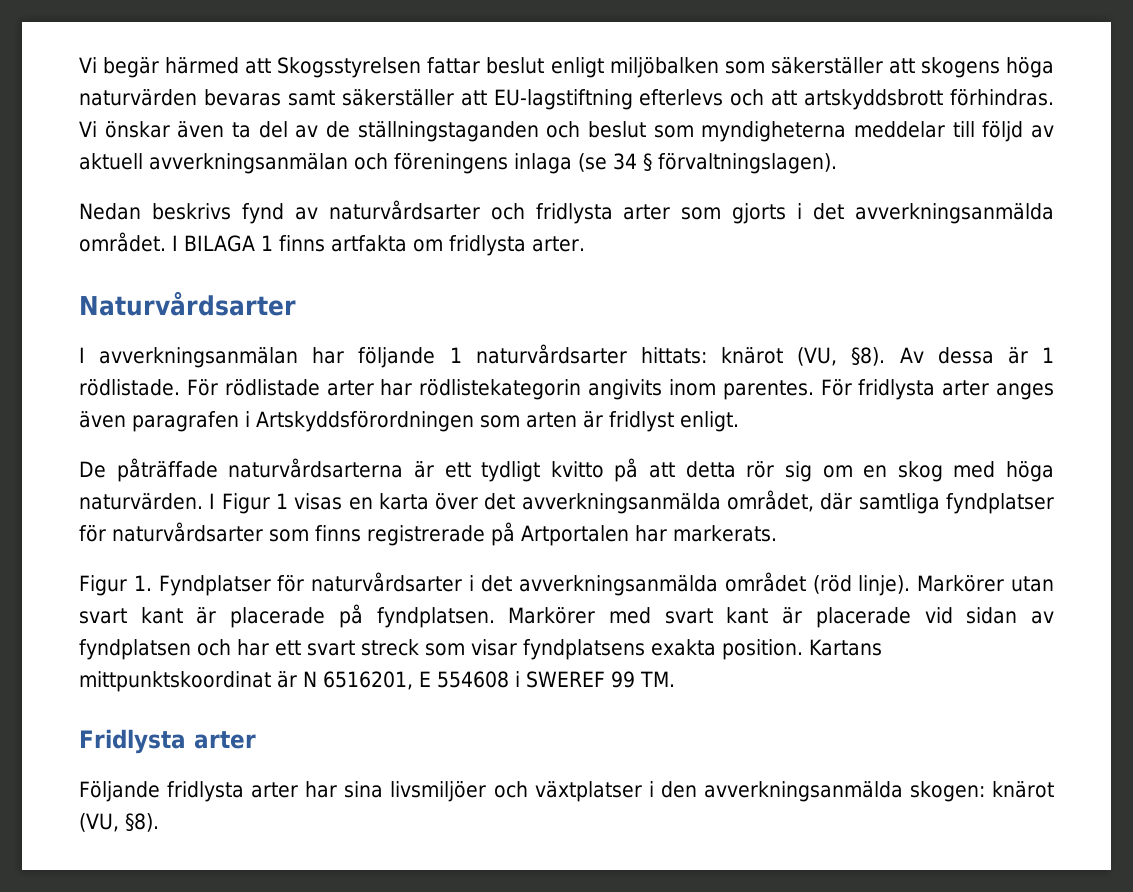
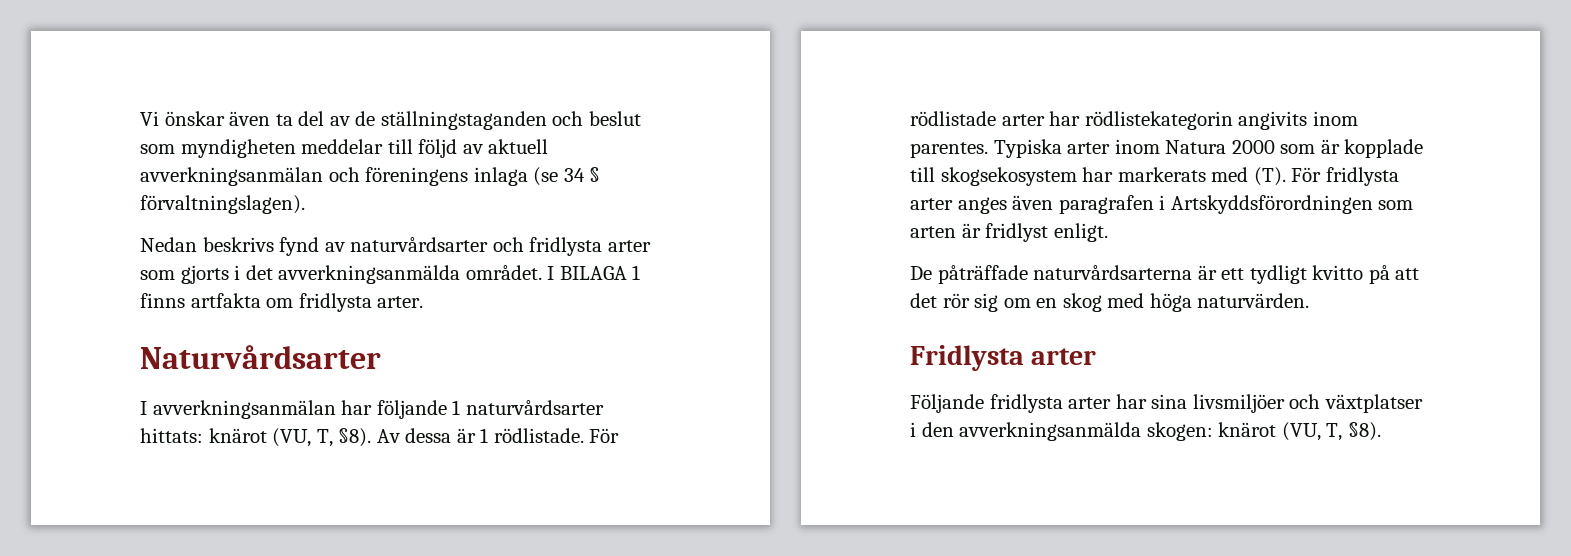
- Vi begär härmed att Skogsstyrelsen fattar beslut enligt miljöbalken som säkerställer att skogens höga naturvärden bevaras samt säkerställer att EU-lagstiftning efterlevs och att artskyddsbrott förhindras. Vi önskar även ta del av de ställningstaganden och beslut som myndigheterna meddelar till följd av aktuell avverkningsanmälan och föreningens inlaga (se 34 § förvaltningslagen).
+ Vi önskar även ta del av de ställningstaganden och beslut som myndigheten meddelar till följd av aktuell avverkningsanmälan och föreningens inlaga (se 34 § förvaltningslagen).
- I avverkningsanmälan har följande 1 naturvårdsarter hittats: knärot (VU, §8).
+ I avverkningsanmälan har följande 1 naturvårdsarter hittats: knärot (VU, T, §8).
- För fridlysta arter anges även paragrafen i Artskyddsförordningen som arten är fridlyst enligt.
+ Typiska arter inom Natura 2000 som är kopplade till skogsekosystem har markerats med (T). För fridlysta arter anges även paragrafen i Artskyddsförordningen som arten är fridlyst enligt.
- De påträffade naturvårdsarterna är ett tydligt kvitto på att detta rör sig om en skog med höga naturvärden. I Figur 1 visas en karta över det avverkningsanmälda området, där samtliga fyndplatser för naturvårdsarter som finns registrerade på Artportalen har markerats.
- Figur 1. Fyndplatser för naturvårdsarter i det avverkningsanmälda området (röd linje). Markörer utan svart kant är placerade på fyndplatsen. Markörer med svart kant är placerade vid sidan av fyndplatsen och har ett svart streck som visar fyndplatsens exakta position. Kartans mittpunktskoordinat är N 6516201, E 554608 i SWEREF 99 TM.
+ De påträffade naturvårdsarterna är ett tydligt kvitto på att det rör sig om en skog med höga naturvärden.
- Följande fridlysta arter har sina livsmiljöer och växtplatser i den avverkningsanmälda skogen: knärot (VU, §8).
+ Följande fridlysta arter har sina livsmiljöer och växtplatser i den avverkningsanmälda skogen: knärot (VU, T, §8).

